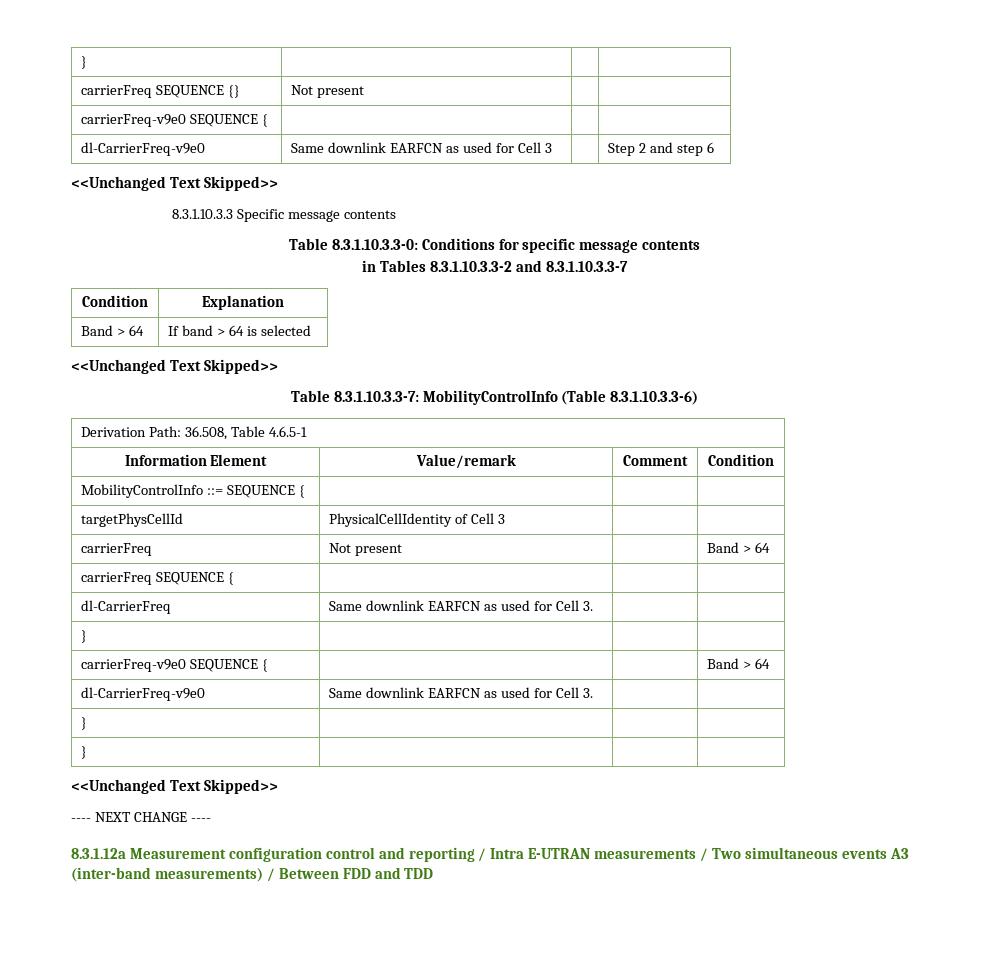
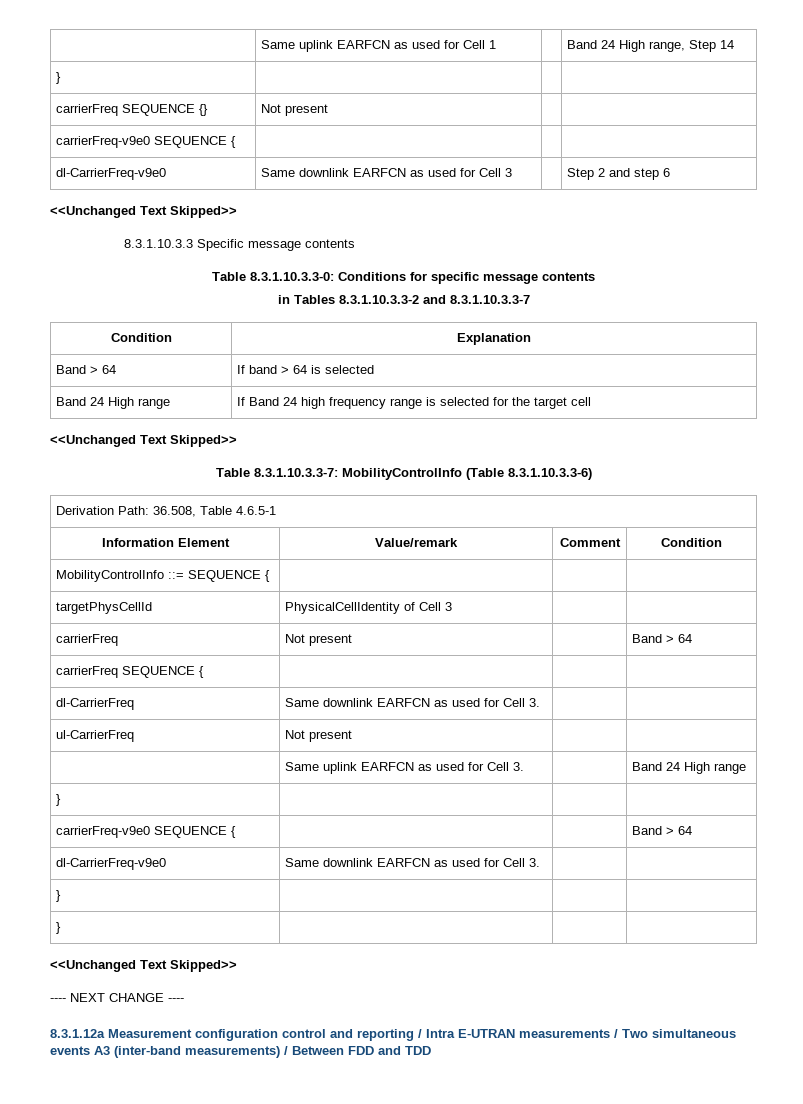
+ | Same uplink EARFCN as used for Cell 1 | | Band 24 High range, Step 14
+ Band 24 High range | If Band 24 high frequency range is selected for the target cell
+ ul-CarrierFreq | Not present | |
+ | Same uplink EARFCN as used for Cell 3. | | Band 24 High range

